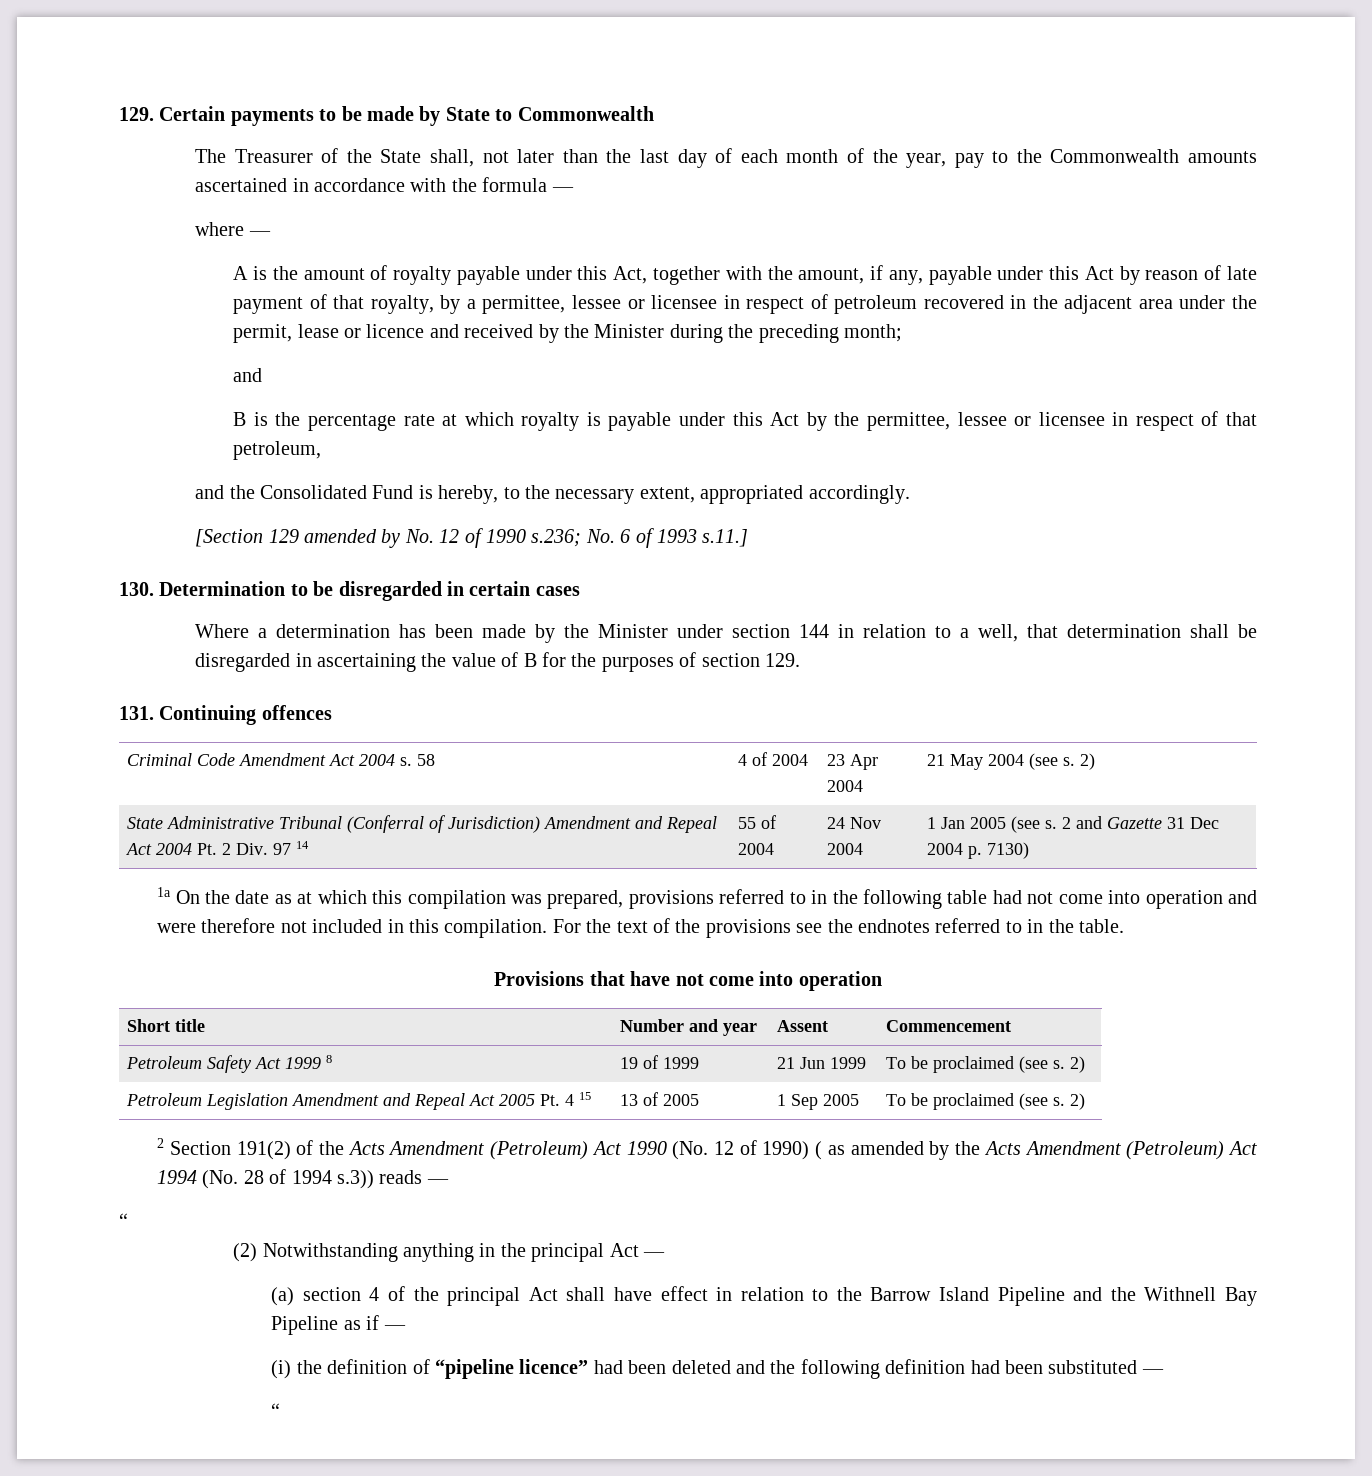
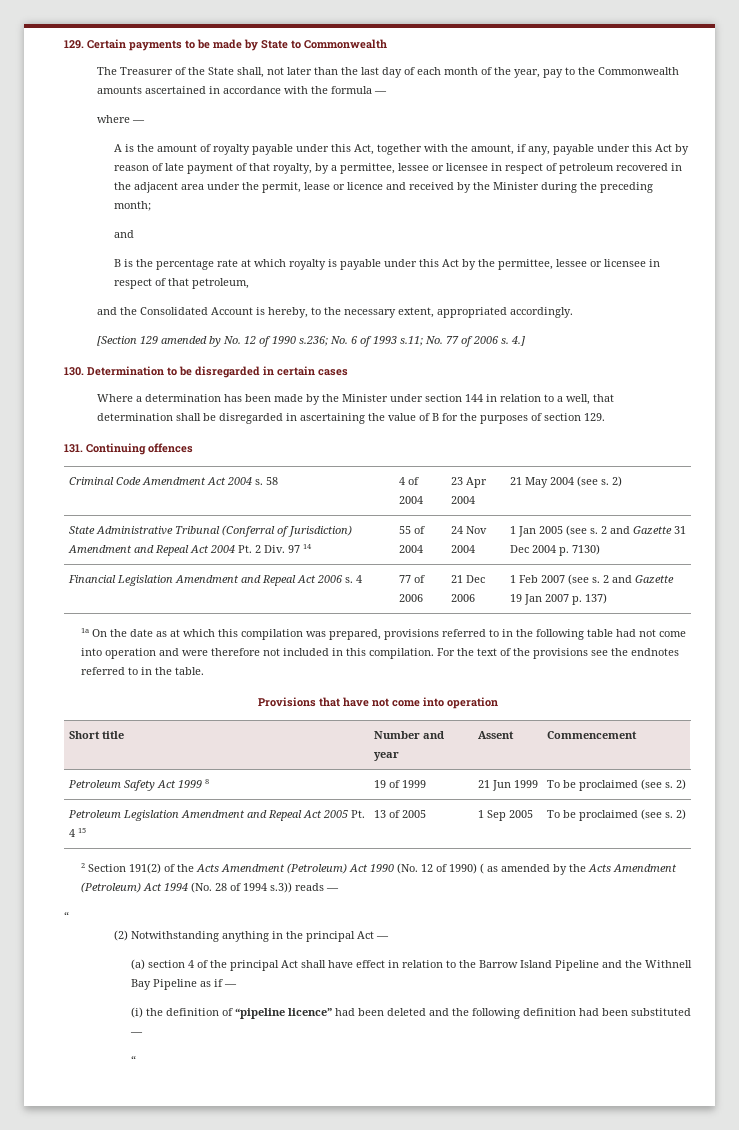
- and the Consolidated Fund is hereby, to the necessary extent, appropriated accordingly.
+ and the Consolidated Account is hereby, to the necessary extent, appropriated accordingly.
- [Section 129 amended by No. 12 of 1990 s.236; No. 6 of 1993 s.11.]
+ [Section 129 amended by No. 12 of 1990 s.236; No. 6 of 1993 s.11; No. 77 of 2006 s. 4.]
+ Financial Legislation Amendment and Repeal Act 2006 s. 4 | 77 of 2006 | 21 Dec 2006 | 1 Feb 2007 (see s. 2 and Gazette 19 Jan 2007 p. 137)

